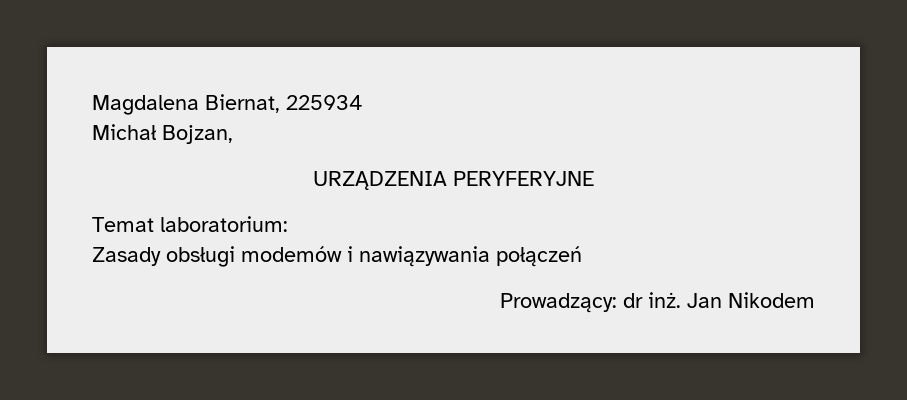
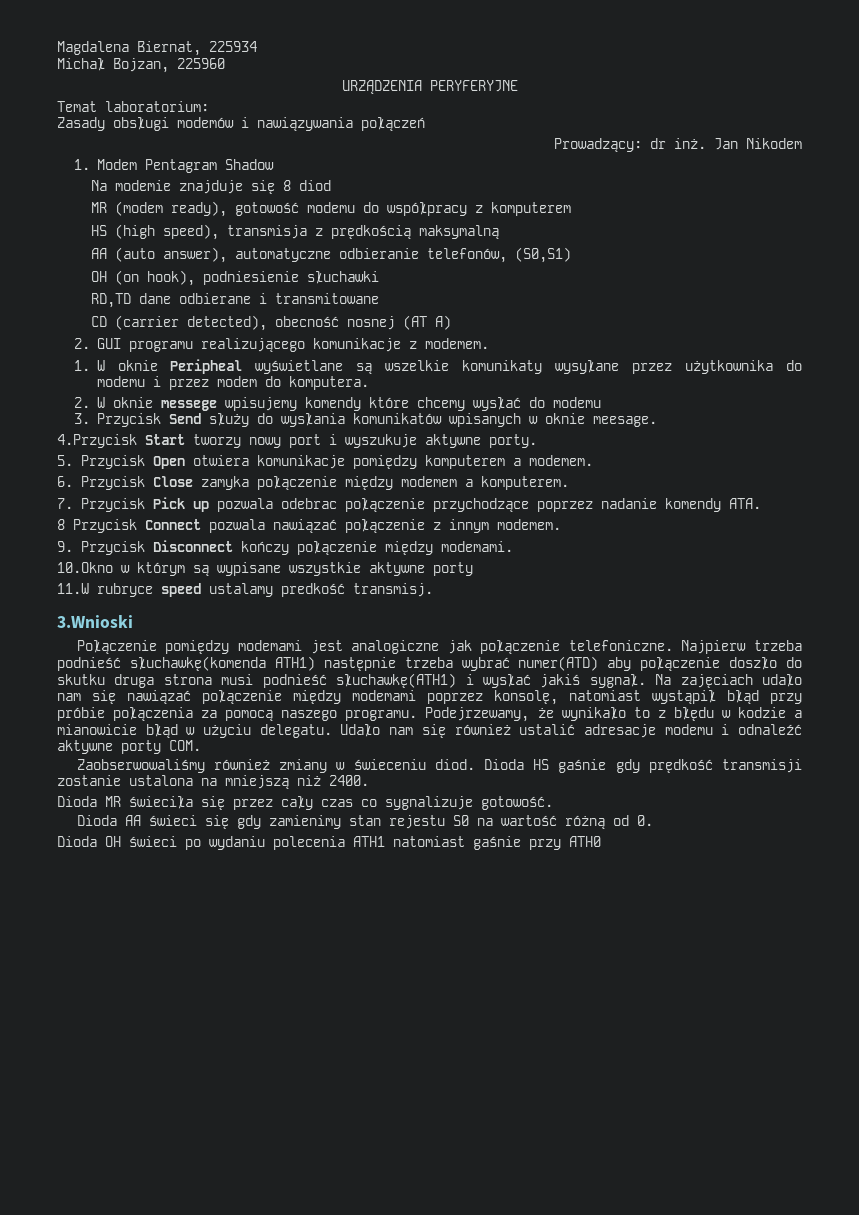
- Michał Bojzan,
+ Michał Bojzan, 225960
+ 1. Modem Pentagram Shadow
+ Na modemie znajduje się 8 diod
+ MR (modem ready), gotowość modemu do współpracy z komputerem
+ HS (high speed), transmisja z prędkością maksymalną
+ AA (auto answer), automatyczne odbieranie telefonów, (S0,S1)
+ OH (on hook), podniesienie słuchawki
+ RD,TD dane odbierane i transmitowane
+ CD (carrier detected), obecność nosnej (AT A)
+ 2. GUI programu realizującego komunikacje z modemem.
+ 1. W oknie Peripheal wyświetlane są wszelkie komunikaty wysyłane przez użytkownika do modemu i przez modem do komputera.
+ 2. W oknie messege wpisujemy komendy które chcemy wysłać do modemu
+ 3. Przycisk Send służy do wysłania komunikatów wpisanych w oknie meesage.
+ 4.Przycisk Start tworzy nowy port i wyszukuje aktywne porty.
+ 5. Przycisk Open otwiera komunikacje pomiędzy komputerem a modemem.
+ 6. Przycisk Close zamyka połączenie między modemem a komputerem.
+ 7. Przycisk Pick up pozwala odebrac połączenie przychodzące poprzez nadanie komendy ATA.
+ 8 Przycisk Connect pozwala nawiązać połączenie z innym modemem.
+ 9. Przycisk Disconnect kończy połączenie między modemami.
+ 10.Okno w którym są wypisane wszystkie aktywne porty
+ 11.W rubryce speed ustalamy predkość transmisj.
+ 3.Wnioski
+ Połączenie pomiędzy modemami jest analogiczne jak połączenie telefoniczne. Najpierw trzeba podnieść słuchawkę(komenda ATH1) następnie trzeba wybrać numer(ATD) aby połączenie doszło do skutku druga strona musi podnieść słuchawkę(ATH1) i wysłać jakiś sygnał. Na zajęciach udało nam się nawiązać połączenie między modemami poprzez konsolę, natomiast wystąpił błąd przy próbie połączenia za pomocą naszego programu. Podejrzewamy, że wynikało to z błędu w kodzie a mianowicie błąd w użyciu delegatu. Udało nam się również ustalić adresacje modemu i odnaleźć aktywne porty COM.
+ Zaobserwowaliśmy również zmiany w świeceniu diod. Dioda HS gaśnie gdy prędkość transmisji zostanie ustalona na mniejszą niż 2400.
+ Dioda MR świeciła się przez cały czas co sygnalizuje gotowość.
+ Dioda AA świeci się gdy zamienimy stan rejestu S0 na wartość różną od 0.
+ Dioda OH świeci po wydaniu polecenia ATH1 natomiast gaśnie przy ATH0

